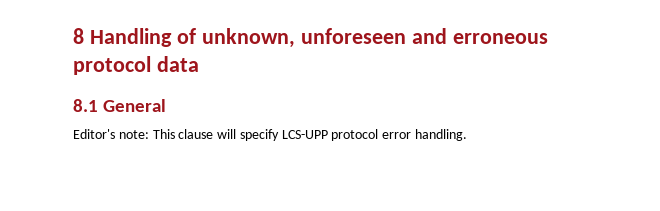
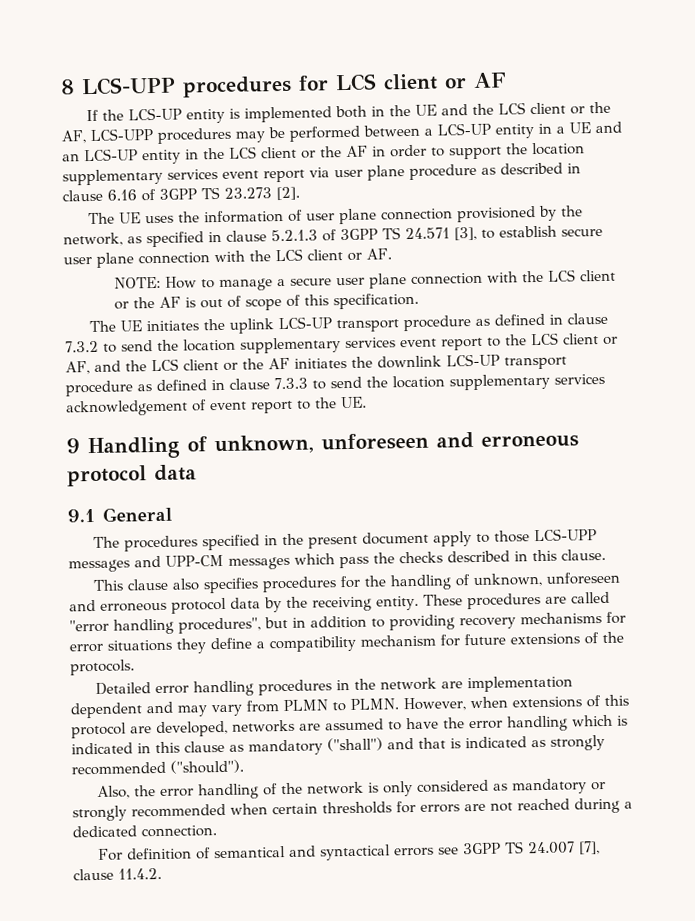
- 8 Handling of unknown, unforeseen and erroneous protocol data
+ 8 LCS-UPP procedures for LCS client or AF
+ If the LCS-UP entity is implemented both in the UE and the LCS client or the AF, LCS-UPP procedures may be performed between a LCS-UP entity in a UE and an LCS-UP entity in the LCS client or the AF in order to support the location supplementary services event report via user plane procedure as described in clause 6.16 of 3GPP TS 23.273 [2].
+ The UE uses the information of user plane connection provisioned by the network, as specified in clause 5.2.1.3 of 3GPP TS 24.571 [3], to establish secure user plane connection with the LCS client or AF.
+ NOTE: How to manage a secure user plane connection with the LCS client or the AF is out of scope of this specification.
+ The UE initiates the uplink LCS-UP transport procedure as defined in clause 7.3.2 to send the location supplementary services event report to the LCS client or AF, and the LCS client or the AF initiates the downlink LCS-UP transport procedure as defined in clause 7.3.3 to send the location supplementary services acknowledgement of event report to the UE.
+ 9 Handling of unknown, unforeseen and erroneous protocol data
- 8.1 General
+ 9.1 General
- Editor's note: This clause will specify LCS-UPP protocol error handling.
+ The procedures specified in the present document apply to those LCS-UPP messages and UPP-CM messages which pass the checks described in this clause.
+ This clause also specifies procedures for the handling of unknown, unforeseen and erroneous protocol data by the receiving entity. These procedures are called "error handling procedures", but in addition to providing recovery mechanisms for error situations they define a compatibility mechanism for future extensions of the protocols.
+ Detailed error handling procedures in the network are implementation dependent and may vary from PLMN to PLMN. However, when extensions of this protocol are developed, networks are assumed to have the error handling which is indicated in this clause as mandatory ("shall") and that is indicated as strongly recommended ("should").
+ Also, the error handling of the network is only considered as mandatory or strongly recommended when certain thresholds for errors are not reached during a dedicated connection.
+ For definition of semantical and syntactical errors see 3GPP TS 24.007 [7], clause 11.4.2.

